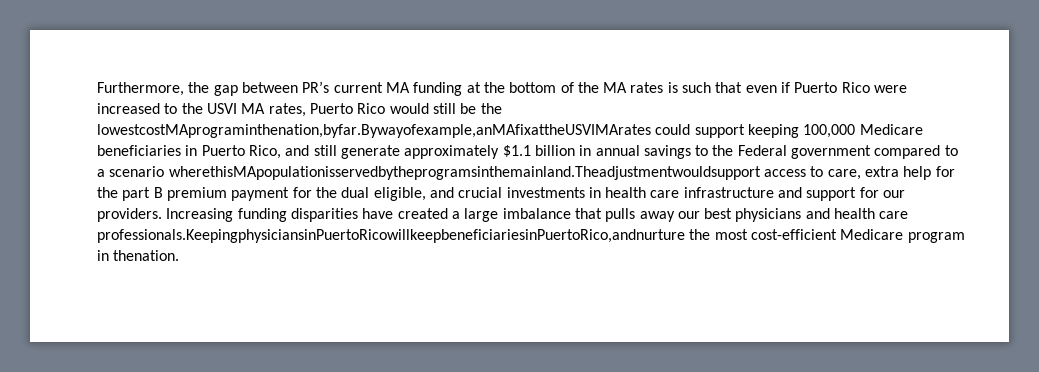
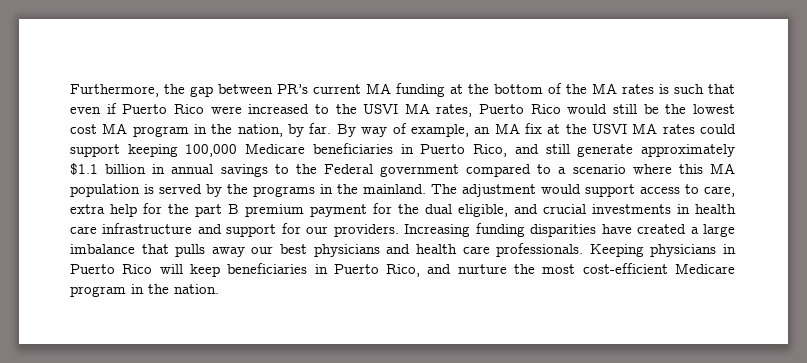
- Furthermore, the gap between PR’s current MA funding at the bottom of the MA rates is such that even if Puerto Rico were increased to the USVI MA rates, Puerto Rico would still be the lowestcostMAprograminthenation,byfar.Bywayofexample,anMAfixattheUSVIMArates could support keeping 100,000 Medicare beneficiaries in Puerto Rico, and still generate approximately $1.1 billion in annual savings to the Federal government compared to a scenario wherethisMApopulationisservedbytheprogramsinthemainland.Theadjustmentwouldsupport access to care, extra help for the part B premium payment for the dual eligible, and crucial investments in health care infrastructure and support for our providers.
+ Furthermore, the gap between PR’s current MA funding at the bottom of the MA rates is such that even if Puerto Rico were increased to the USVI MA rates, Puerto Rico would still be the lowest cost MA program in the nation, by far. By way of example, an MA fix at the USVI MA rates could support keeping 100,000 Medicare beneficiaries in Puerto Rico, and still generate approximately $1.1 billion in annual savings to the Federal government compared to a scenario where this MA population is served by the programs in the mainland. The adjustment would support access to care, extra help for the part B premium payment for the dual eligible, and crucial investments in health care infrastructure and support for our providers.
- Increasing funding disparities have created a large imbalance that pulls away our best physicians and health care professionals.KeepingphysiciansinPuertoRicowillkeepbeneficiariesinPuertoRico,andnurture the most cost-efficient Medicare program in thenation.
+ Increasing funding disparities have created a large imbalance that pulls away our best physicians and health care professionals. Keeping physicians in Puerto Rico will keep beneficiaries in Puerto Rico, and nurture the most cost-efficient Medicare program in the nation.

